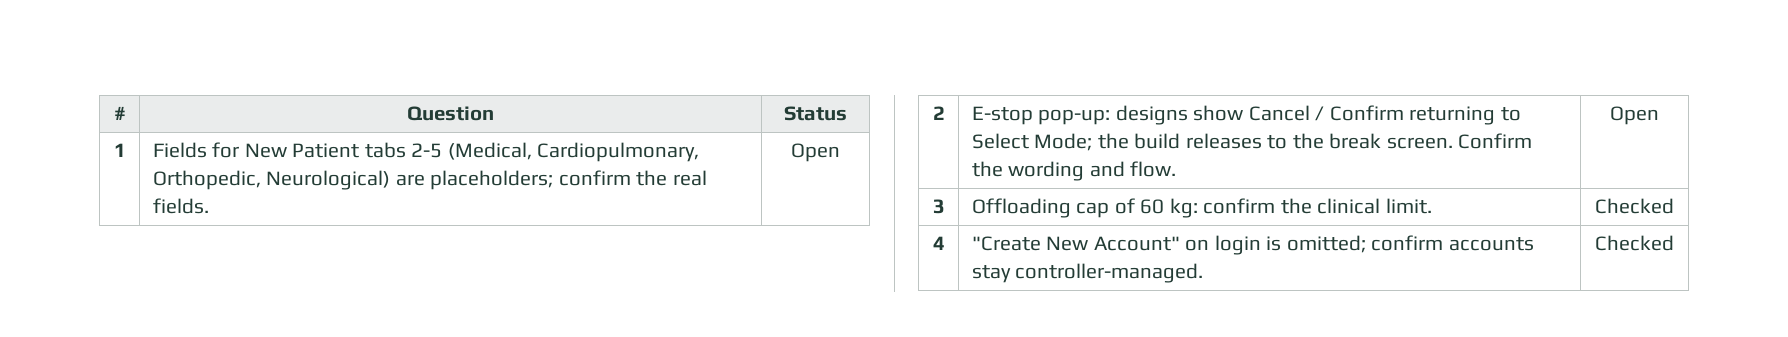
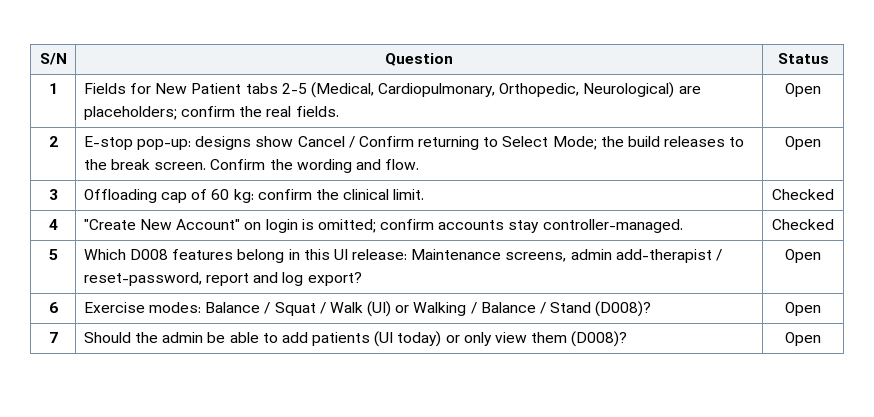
- # | Question | Status
+ S/N | Question | Status
+ 5 | Which D008 features belong in this UI release: Maintenance screens, admin add-therapist / reset-password, report and log export? | Open
+ 6 | Exercise modes: Balance / Squat / Walk (UI) or Walking / Balance / Stand (D008)? | Open
+ 7 | Should the admin be able to add patients (UI today) or only view them (D008)? | Open

